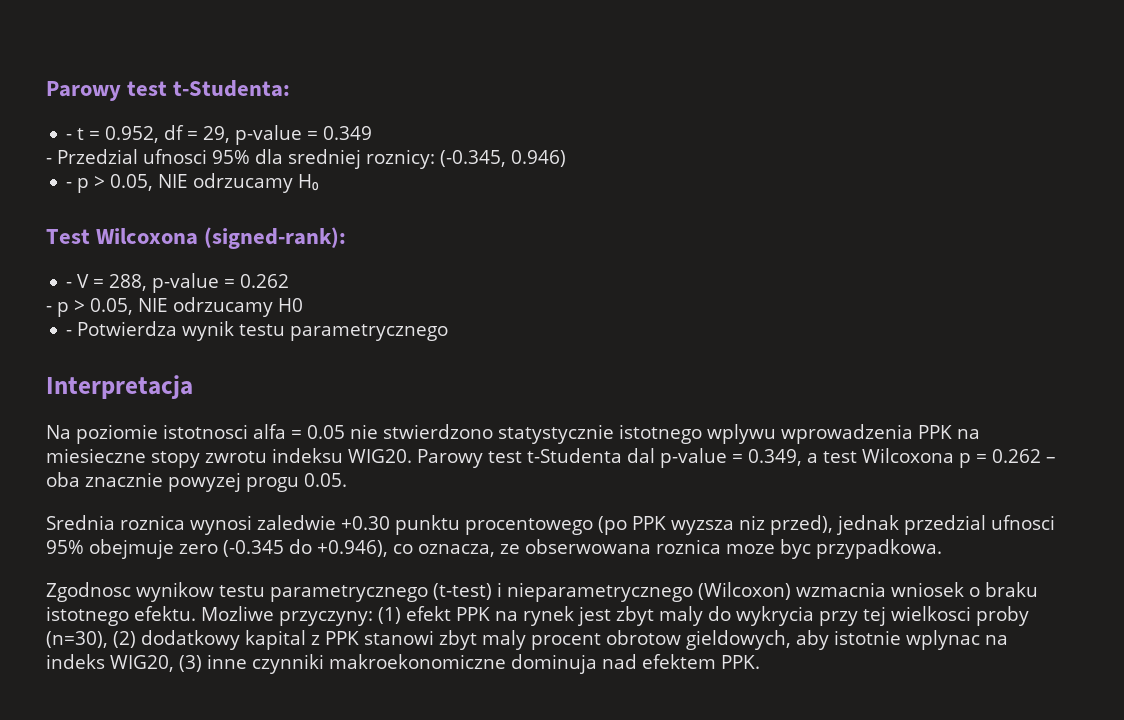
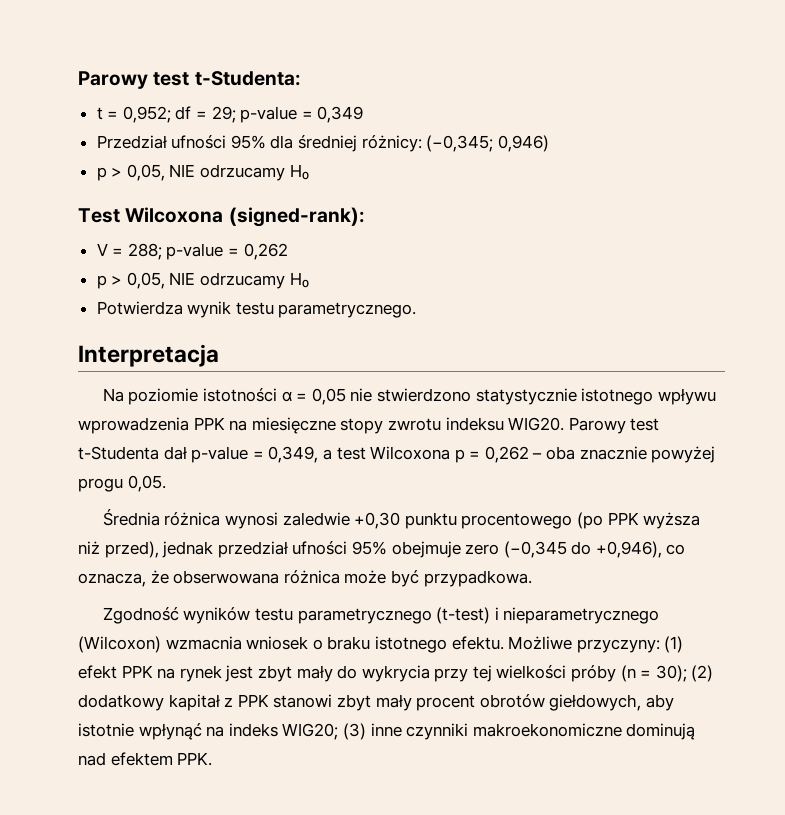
- - t = 0.952, df = 29, p-value = 0.349
- - Przedzial ufnosci 95% dla sredniej roznicy: (-0.345, 0.946)
- - p > 0.05, NIE odrzucamy H₀
+ t = 0,952; df = 29; p-value = 0,349
+ Przedział ufności 95% dla średniej różnicy: (−0,345; 0,946)
+ p > 0,05, NIE odrzucamy H₀
- - V = 288, p-value = 0.262
- - p > 0.05, NIE odrzucamy H0
- - Potwierdza wynik testu parametrycznego
+ V = 288; p-value = 0,262
+ p > 0,05, NIE odrzucamy H₀
+ Potwierdza wynik testu parametrycznego.
- Na poziomie istotnosci alfa = 0.05 nie stwierdzono statystycznie istotnego wplywu wprowadzenia PPK na miesieczne stopy zwrotu indeksu WIG20.
+ Na poziomie istotności α = 0,05 nie stwierdzono statystycznie istotnego wpływu wprowadzenia PPK na miesięczne stopy zwrotu indeksu WIG20.
- Parowy test t-Studenta dal p-value = 0.349, a test Wilcoxona p = 0.262 – oba znacznie powyzej progu 0.05.
- Srednia roznica wynosi zaledwie +0.30 punktu procentowego (po PPK wyzsza niz przed), jednak przedzial ufnosci 95% obejmuje zero (-0.345 do +0.946), co oznacza, ze obserwowana roznica moze byc przypadkowa.
+ Parowy test t-Studenta dał p-value = 0,349, a test Wilcoxona p = 0,262 – oba znacznie powyżej progu 0,05.
+ Średnia różnica wynosi zaledwie +0,30 punktu procentowego (po PPK wyższa niż przed), jednak przedział ufności 95% obejmuje zero (−0,345 do +0,946), co oznacza, że obserwowana różnica może być przypadkowa.
- Zgodnosc wynikow testu parametrycznego (t-test) i nieparametrycznego (Wilcoxon) wzmacnia wniosek o braku istotnego efektu.
+ Zgodność wyników testu parametrycznego (t-test) i nieparametrycznego (Wilcoxon) wzmacnia wniosek o braku istotnego efektu.
- Mozliwe przyczyny: (1) efekt PPK na rynek jest zbyt maly do wykrycia przy tej wielkosci proby (n=30), (2) dodatkowy kapital z PPK stanowi zbyt maly procent obrotow gieldowych, aby istotnie wplynac na indeks WIG20, (3) inne czynniki makroekonomiczne dominuja nad efektem PPK.
+ Możliwe przyczyny: (1) efekt PPK na rynek jest zbyt mały do wykrycia przy tej wielkości próby (n = 30); (2) dodatkowy kapitał z PPK stanowi zbyt mały procent obrotów giełdowych, aby istotnie wpłynąć na indeks WIG20; (3) inne czynniki makroekonomiczne dominują nad efektem PPK.

